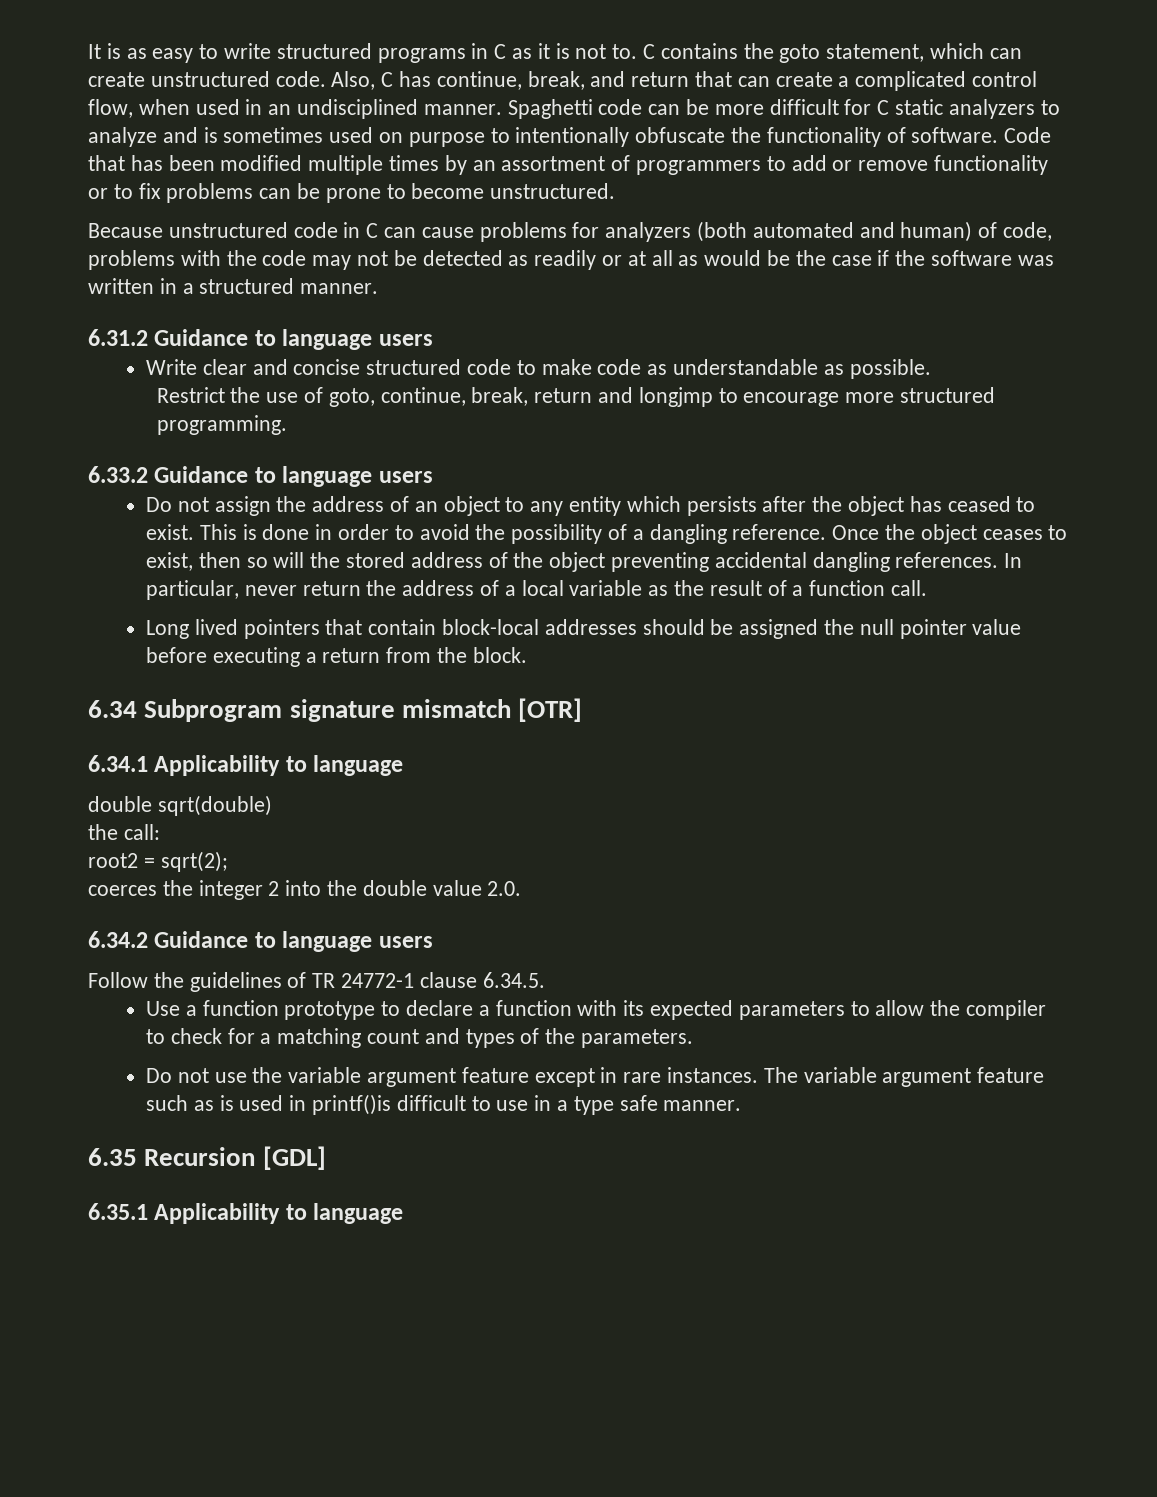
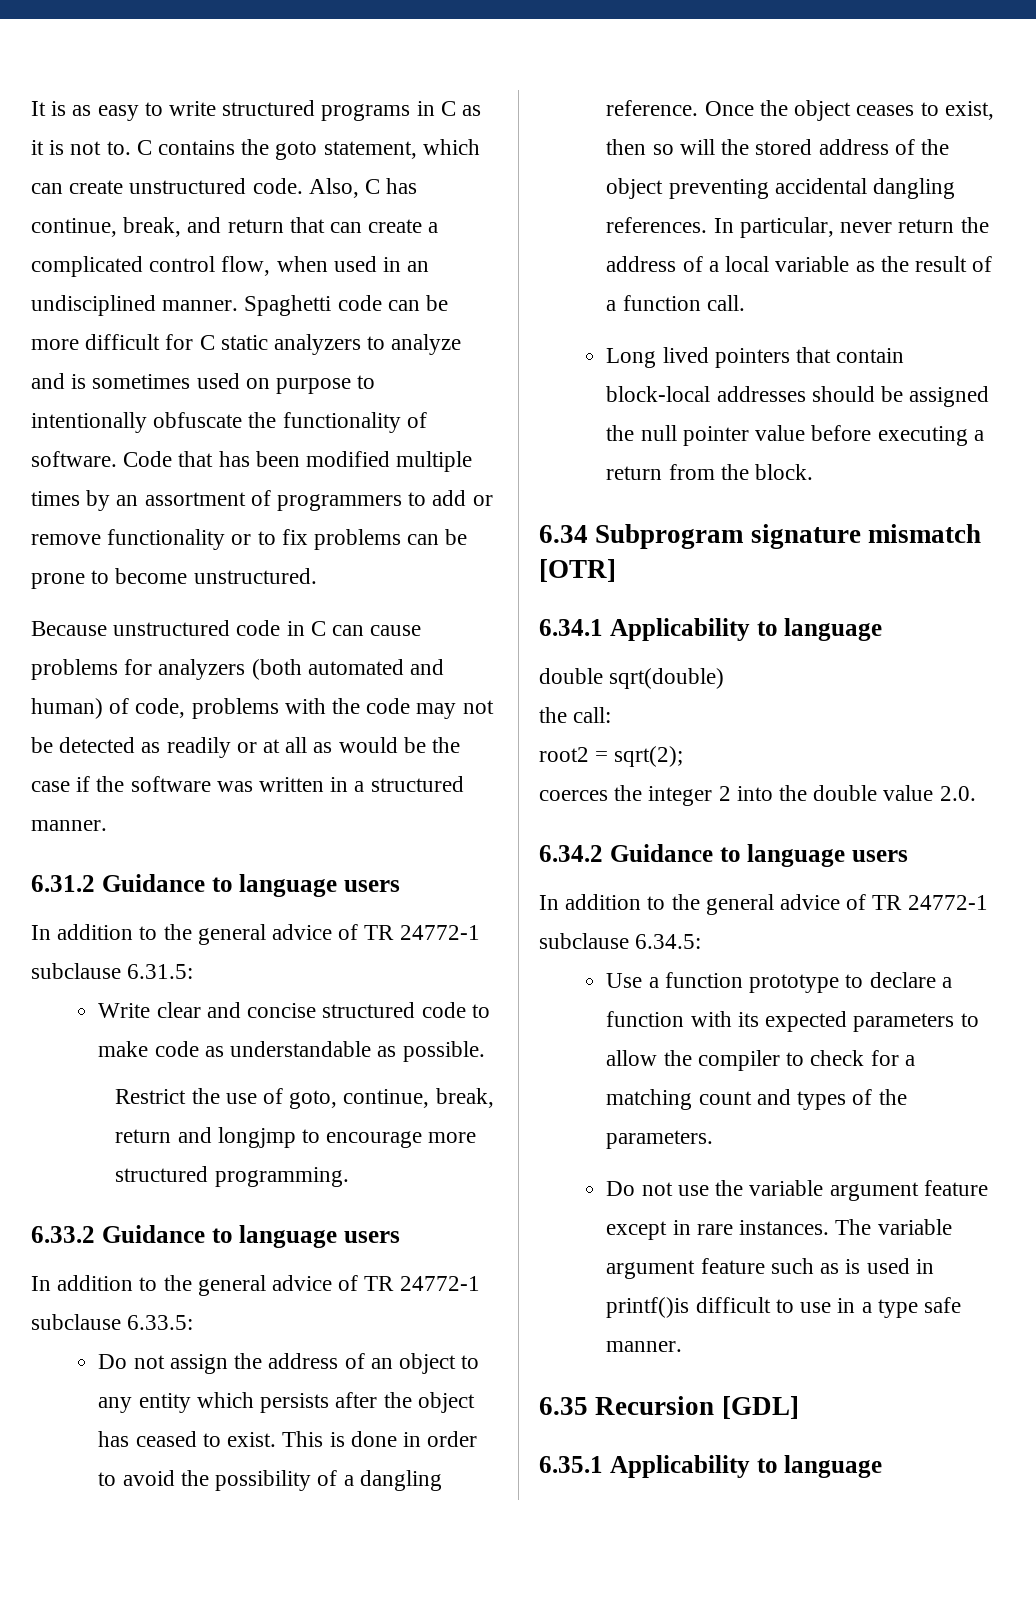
+ In addition to the general advice of TR 24772-1 subclause 6.31.5:
+ In addition to the general advice of TR 24772-1 subclause 6.33.5:
- Follow the guidelines of TR 24772-1 clause 6.34.5.
+ In addition to the general advice of TR 24772-1 subclause 6.34.5:

